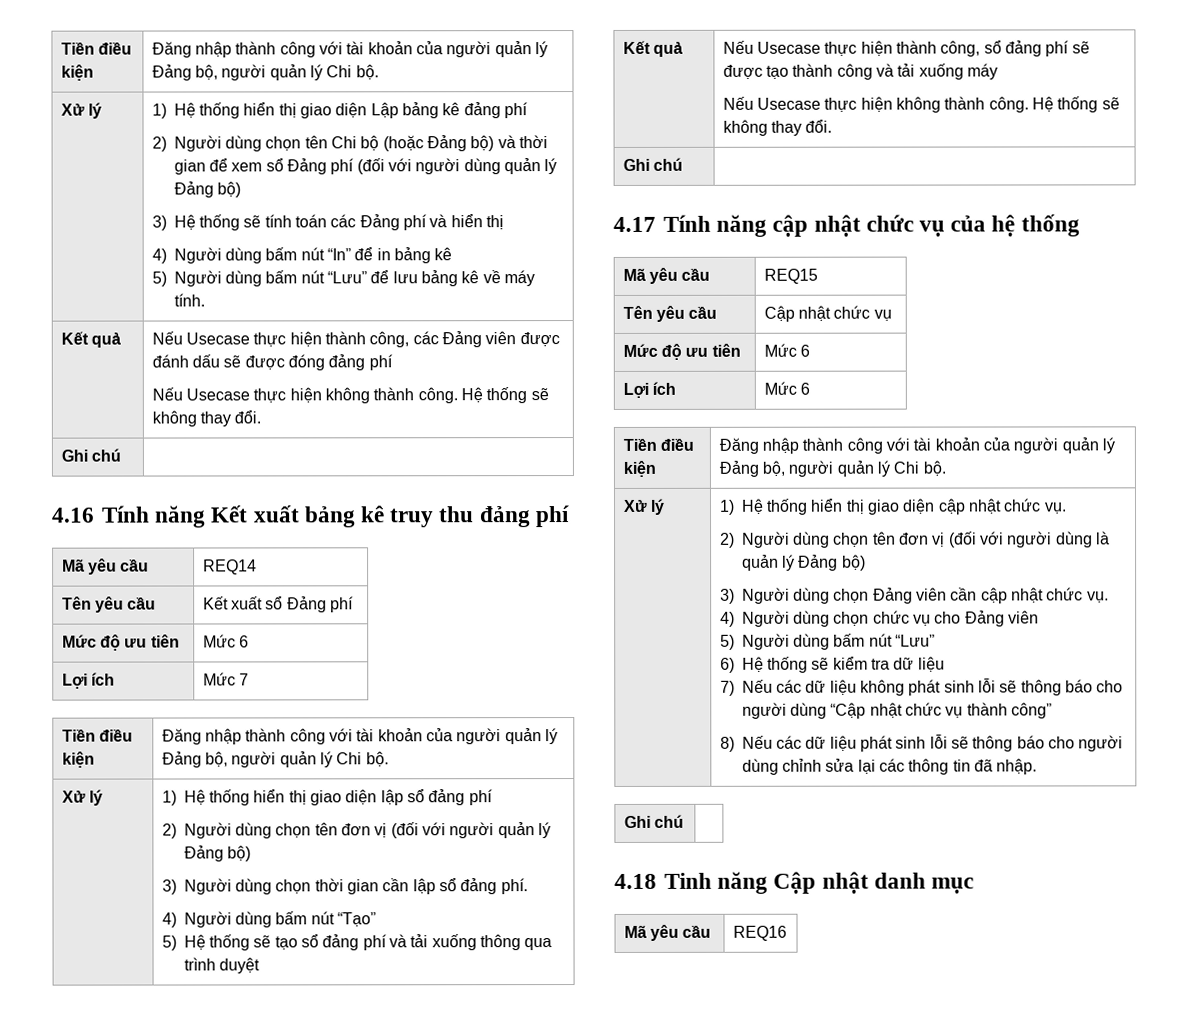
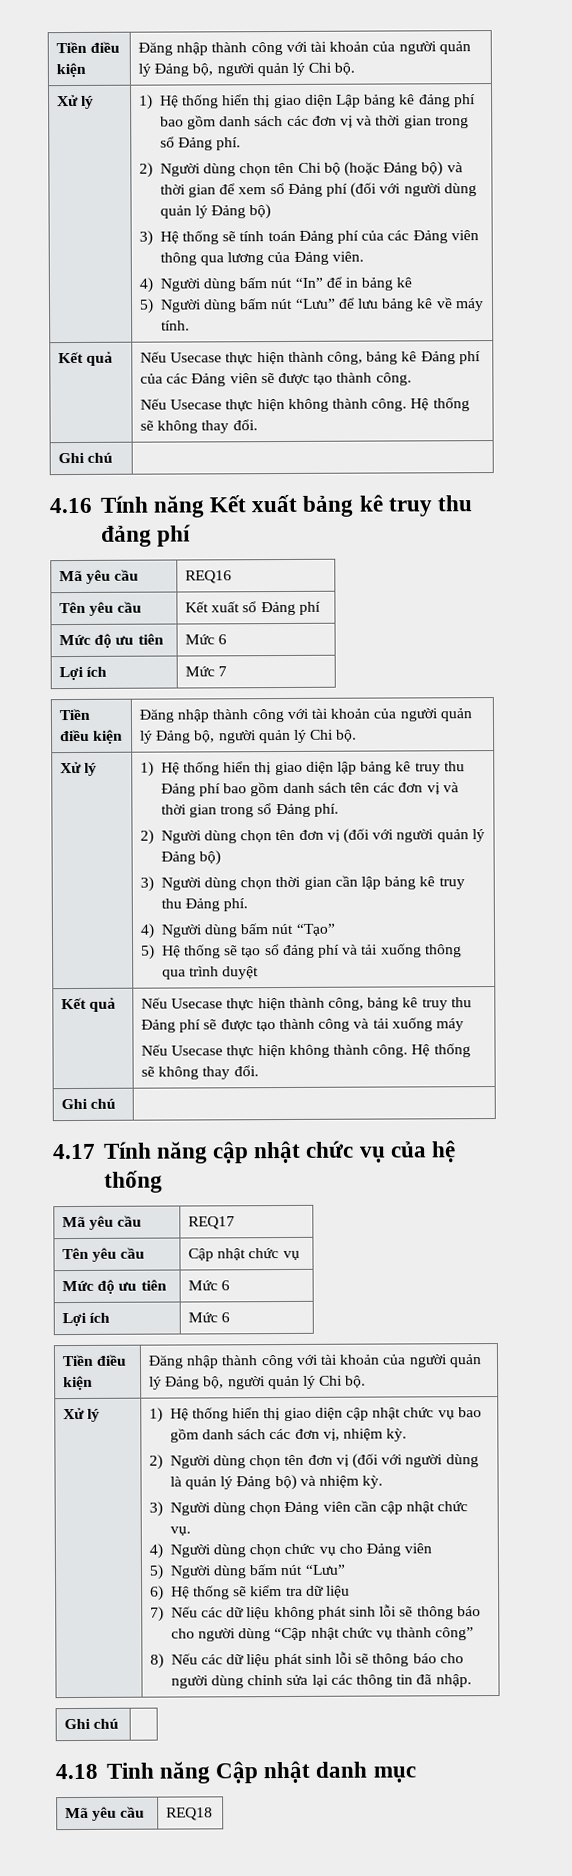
- 1) Hệ thống hiển thị giao diện Lập bảng kê đảng phí
+ 1) Hệ thống hiển thị giao diện Lập bảng kê đảng phí bao gồm danh sách các đơn vị và thời gian trong sổ Đảng phí.
- 3) Hệ thống sẽ tính toán các Đảng phí và hiển thị
+ 3) Hệ thống sẽ tính toán Đảng phí của các Đảng viên thông qua lương của Đảng viên.
- Kết quả | Nếu Usecase thực hiện thành công, các Đảng viên được đánh dấu sẽ được đóng đảng phí
+ Kết quả | Nếu Usecase thực hiện thành công, bảng kê Đảng phí của các Đảng viên sẽ được tạo thành công.
- Mã yêu cầu | REQ14
+ Mã yêu cầu | REQ16
- 1) Hệ thống hiển thị giao diện lập sổ đảng phí
+ 1) Hệ thống hiển thị giao diện lập bảng kê truy thu Đảng phí bao gồm danh sách tên các đơn vị và thời gian trong sổ Đảng phí.
- 3) Người dùng chọn thời gian cần lập sổ đảng phí.
+ 3) Người dùng chọn thời gian cần lập bảng kê truy thu Đảng phí.
- Kết quả | Nếu Usecase thực hiện thành công, sổ đảng phí sẽ được tạo thành công và tải xuống máy
+ Kết quả | Nếu Usecase thực hiện thành công, bảng kê truy thu Đảng phí sẽ được tạo thành công và tải xuống máy
- Mã yêu cầu | REQ15
+ Mã yêu cầu | REQ17
- 1) Hệ thống hiển thị giao diện cập nhật chức vụ.
+ 1) Hệ thống hiển thị giao diện cập nhật chức vụ bao gồm danh sách các đơn vị, nhiệm kỳ.
- 2) Người dùng chọn tên đơn vị (đối với người dùng là quản lý Đảng bộ)
+ 2) Người dùng chọn tên đơn vị (đối với người dùng là quản lý Đảng bộ) và nhiệm kỳ.
- Mã yêu cầu | REQ16
+ Mã yêu cầu | REQ18

